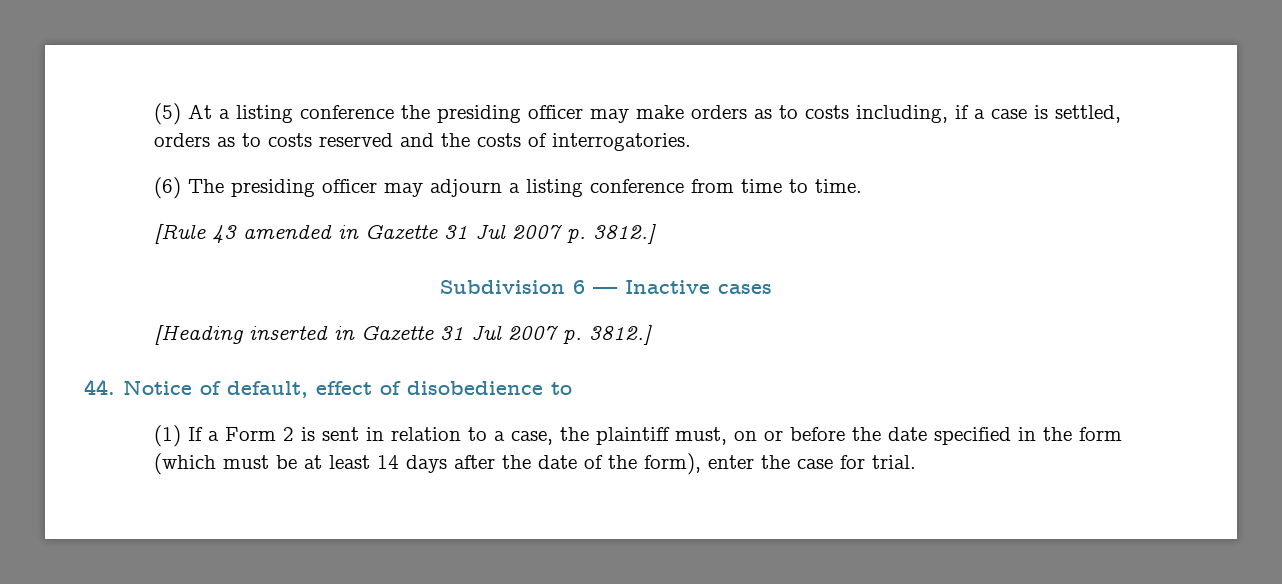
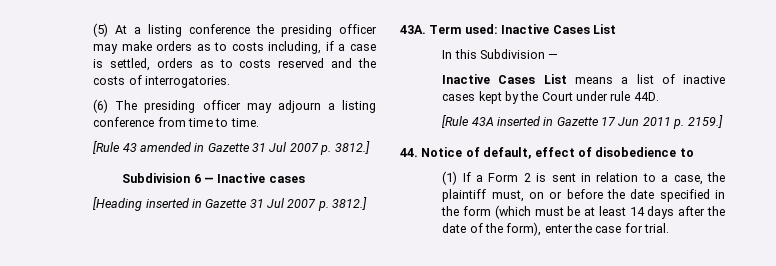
+ 43A. Term used: Inactive Cases List
+ In this Subdivision —
+ Inactive Cases List means a list of inactive cases kept by the Court under rule 44D.
+ [Rule 43A inserted in Gazette 17 Jun 2011 p. 2159.]

